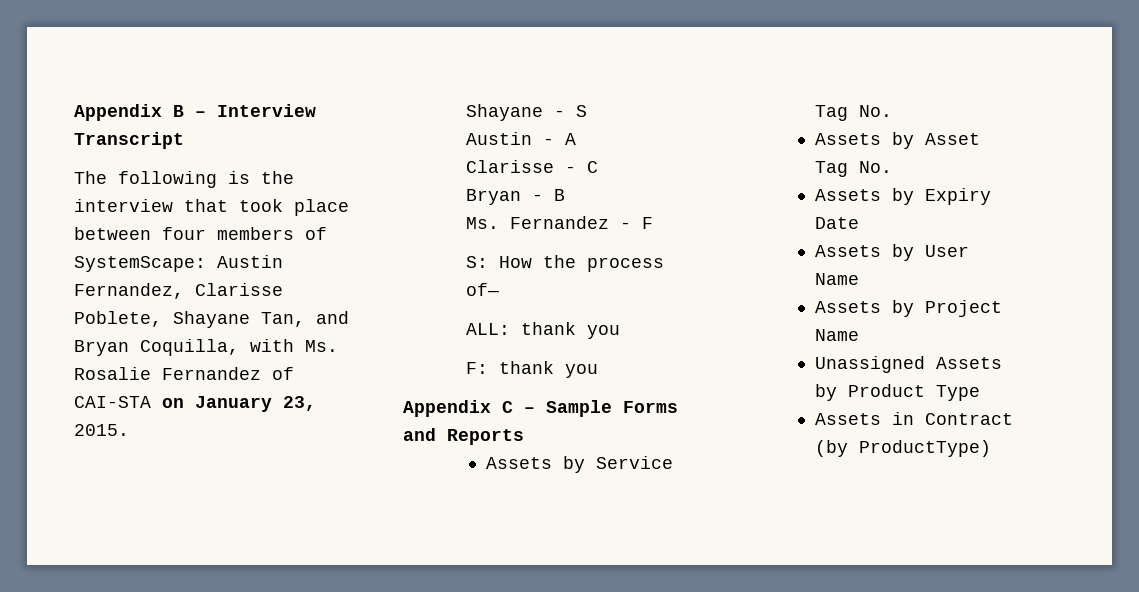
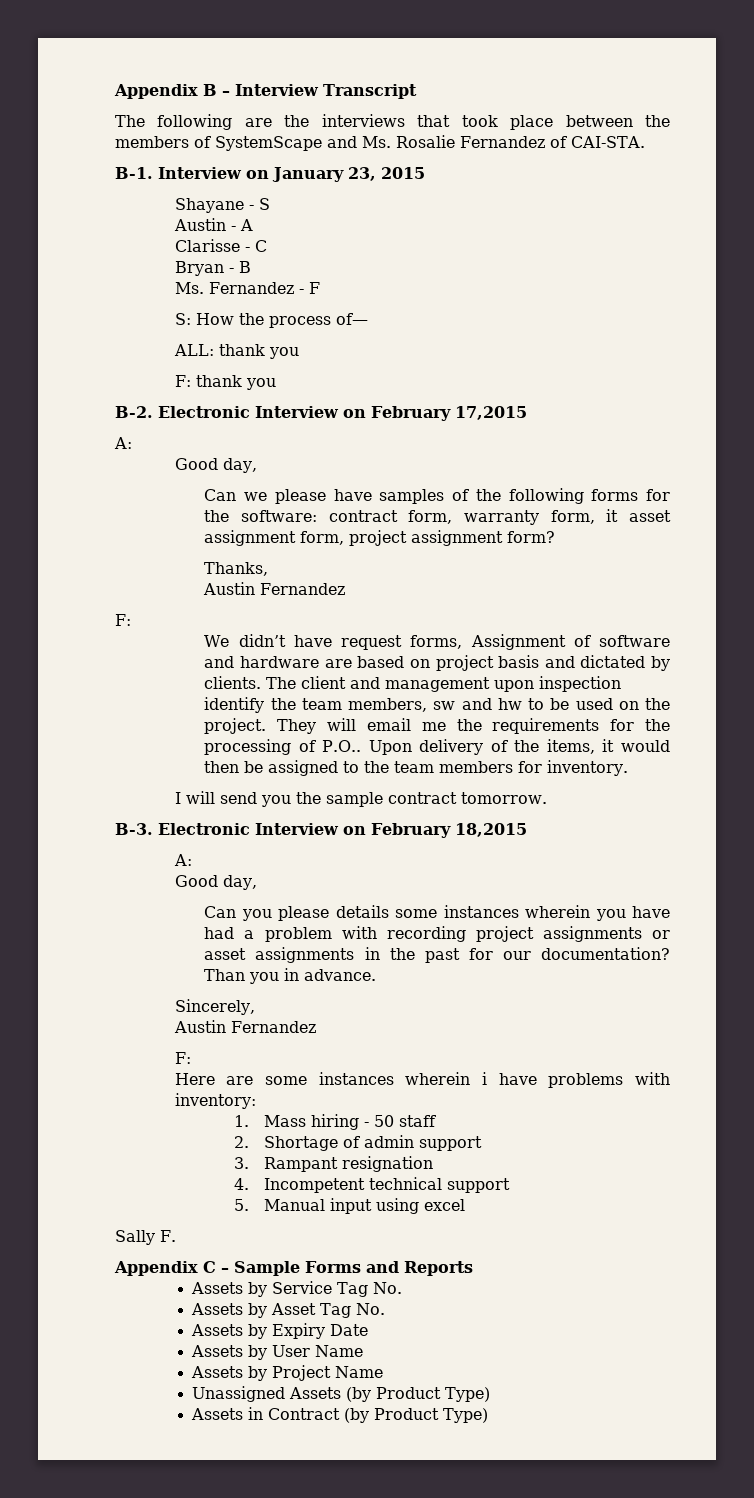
- The following is the interview that took place between four members of SystemScape: Austin Fernandez, Clarisse Poblete, Shayane Tan, and Bryan Coquilla, with Ms. Rosalie Fernandez of CAI-STA on January 23, 2015.
+ The following are the interviews that took place between the members of SystemScape and Ms. Rosalie Fernandez of CAI-STA.
+ B-1. Interview on January 23, 2015
+ B-2. Electronic Interview on February 17,2015
+ A:
+ Good day,
+ Can we please have samples of the following forms for the software: contract form, warranty form, it asset assignment form, project assignment form?
+ Thanks,
+ Austin Fernandez
+ F:
+ We didn’t have request forms, Assignment of software and hardware are based on project basis and dictated by clients. The client and management upon inspection identify the team members, sw and hw to be used on the project. They will email me the requirements for the processing of P.O.. Upon delivery of the items, it would then be assigned to the team members for inventory.
+ I will send you the sample contract tomorrow.
+ B-3. Electronic Interview on February 18,2015
+ A:
+ Good day,
+ Can you please details some instances wherein you have had a problem with recording project assignments or asset assignments in the past for our documentation? Than you in advance.
+ Sincerely,
+ Austin Fernandez
+ F:
+ Here are some instances wherein i have problems with inventory:
+ 1. Mass hiring - 50 staff
+ 2. Shortage of admin support
+ 3. Rampant resignation
+ 4. Incompetent technical support
+ 5. Manual input using excel
+ Sally F.
- Unassigned Assets by Product Type
+ Unassigned Assets (by Product Type)
- Assets in Contract (by ProductType)
+ Assets in Contract (by Product Type)

